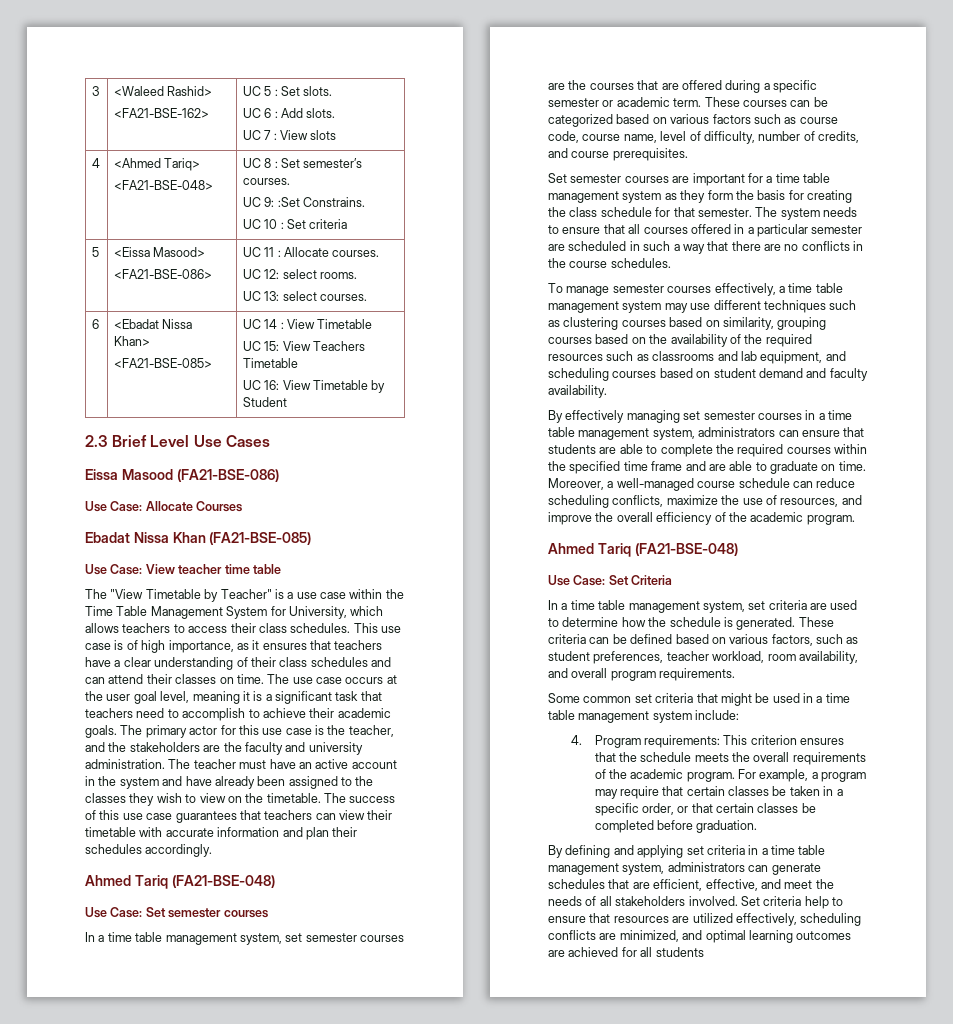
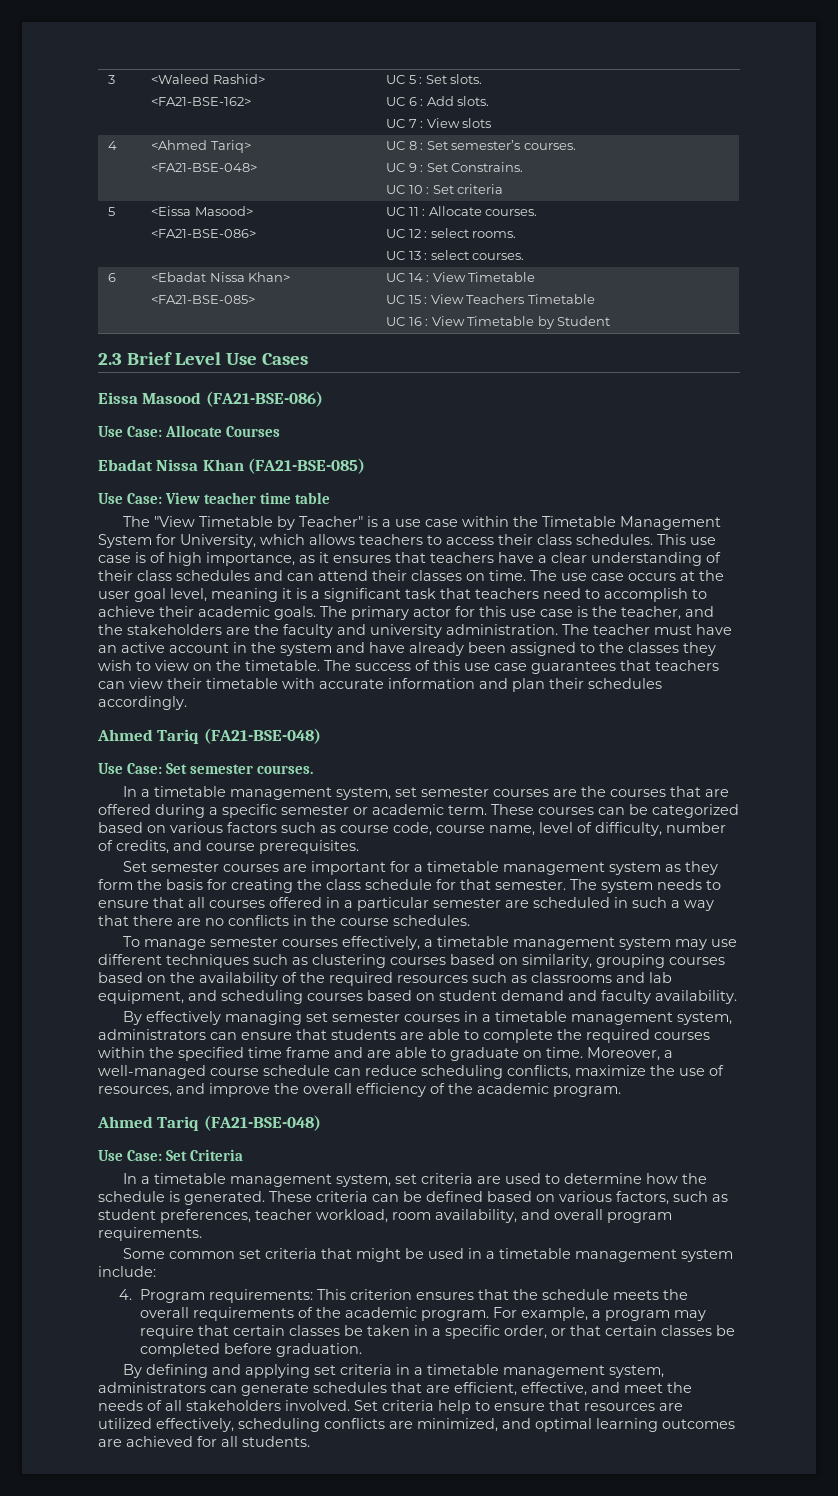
  4 | <Ahmed Tariq>
  <FA21-BSE-048> | UC 8 : Set semester’s courses.
- UC 9: :Set Constrains.
+ UC 9 : Set Constrains.
  5 | <Eissa Masood>
  <FA21-BSE-086> | UC 11 : Allocate courses.
- UC 12: select rooms.
- UC 13: select courses.
+ UC 12 : select rooms.
+ UC 13 : select courses.
  6 | <Ebadat Nissa Khan>
  <FA21-BSE-085> | UC 14 : View Timetable
- UC 15: View Teachers Timetable
- UC 16: View Timetable by Student
+ UC 15 : View Teachers Timetable
+ UC 16 : View Timetable by Student
- The "View Timetable by Teacher" is a use case within the Time Table Management System for University, which allows teachers to access their class schedules.
+ The "View Timetable by Teacher" is a use case within the Timetable Management System for University, which allows teachers to access their class schedules.
- Use Case: Set semester courses
- In a time table management system, set semester courses are the courses that are offered during a specific semester or academic term.
+ Use Case: Set semester courses.
+ In a timetable management system, set semester courses are the courses that are offered during a specific semester or academic term.
- Set semester courses are important for a time table management system as they form the basis for creating the class schedule for that semester.
+ Set semester courses are important for a timetable management system as they form the basis for creating the class schedule for that semester.
- To manage semester courses effectively, a time table management system may use different techniques such as clustering courses based on similarity, grouping courses based on the availability of the required resources such as classrooms and lab equipment, and scheduling courses based on student demand and faculty availability.
+ To manage semester courses effectively, a timetable management system may use different techniques such as clustering courses based on similarity, grouping courses based on the availability of the required resources such as classrooms and lab equipment, and scheduling courses based on student demand and faculty availability.
- By effectively managing set semester courses in a time table management system, administrators can ensure that students are able to complete the required courses within the specified time frame and are able to graduate on time.
+ By effectively managing set semester courses in a timetable management system, administrators can ensure that students are able to complete the required courses within the specified time frame and are able to graduate on time.
- In a time table management system, set criteria are used to determine how the schedule is generated.
+ In a timetable management system, set criteria are used to determine how the schedule is generated.
- Some common set criteria that might be used in a time table management system include:
+ Some common set criteria that might be used in a timetable management system include:
- By defining and applying set criteria in a time table management system, administrators can generate schedules that are efficient, effective, and meet the needs of all stakeholders involved.
+ By defining and applying set criteria in a timetable management system, administrators can generate schedules that are efficient, effective, and meet the needs of all stakeholders involved.
- Set criteria help to ensure that resources are utilized effectively, scheduling conflicts are minimized, and optimal learning outcomes are achieved for all students
+ Set criteria help to ensure that resources are utilized effectively, scheduling conflicts are minimized, and optimal learning outcomes are achieved for all students.

